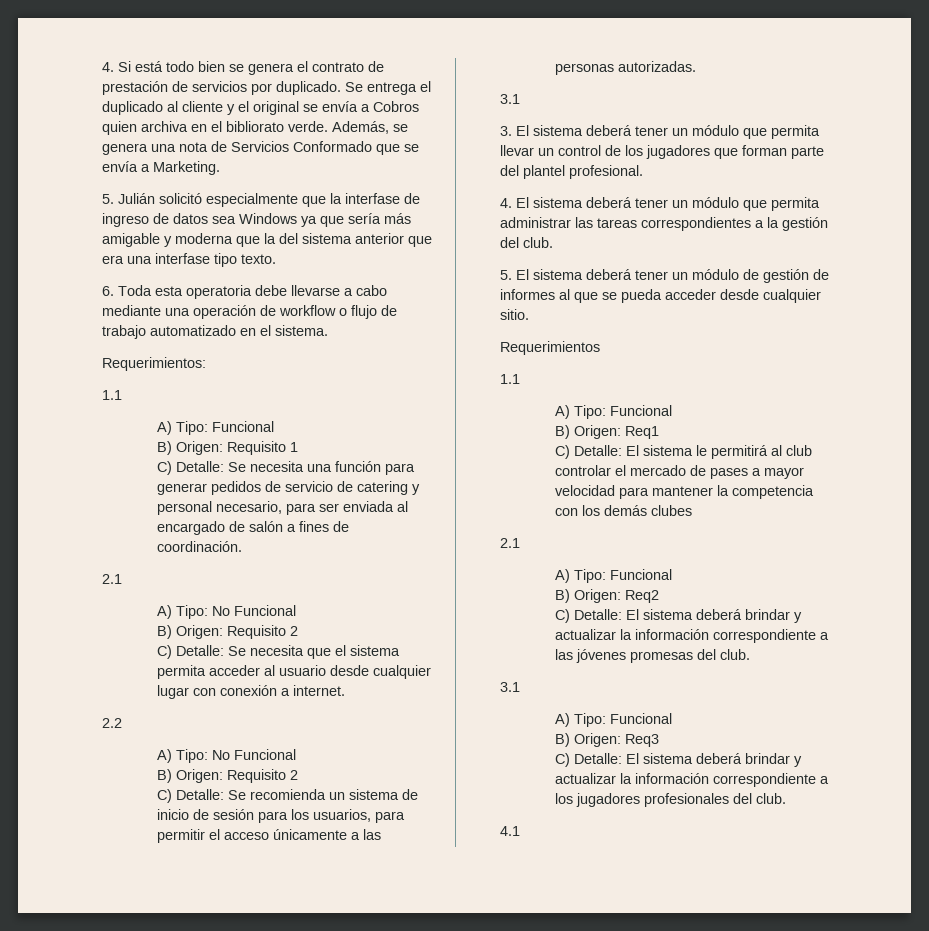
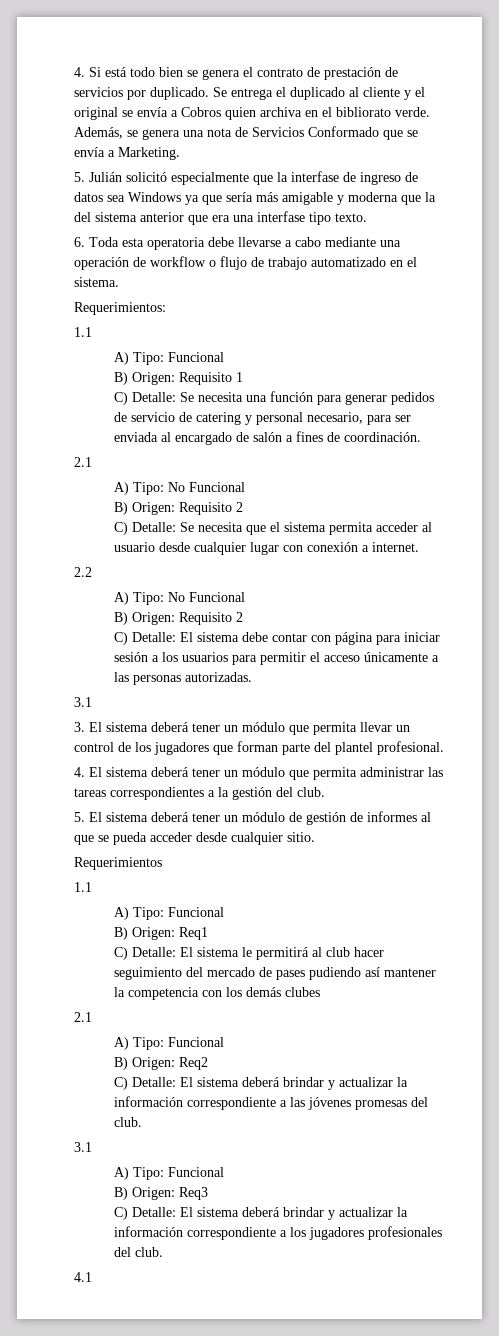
- C) Detalle: Se recomienda un sistema de inicio de sesión para los usuarios, para permitir el acceso únicamente a las personas autorizadas.
+ C) Detalle: El sistema debe contar con página para iniciar sesión a los usuarios para permitir el acceso únicamente a las personas autorizadas.
- C) Detalle: El sistema le permitirá al club controlar el mercado de pases a mayor velocidad para mantener la competencia con los demás clubes
+ C) Detalle: El sistema le permitirá al club hacer seguimiento del mercado de pases pudiendo así mantener la competencia con los demás clubes

